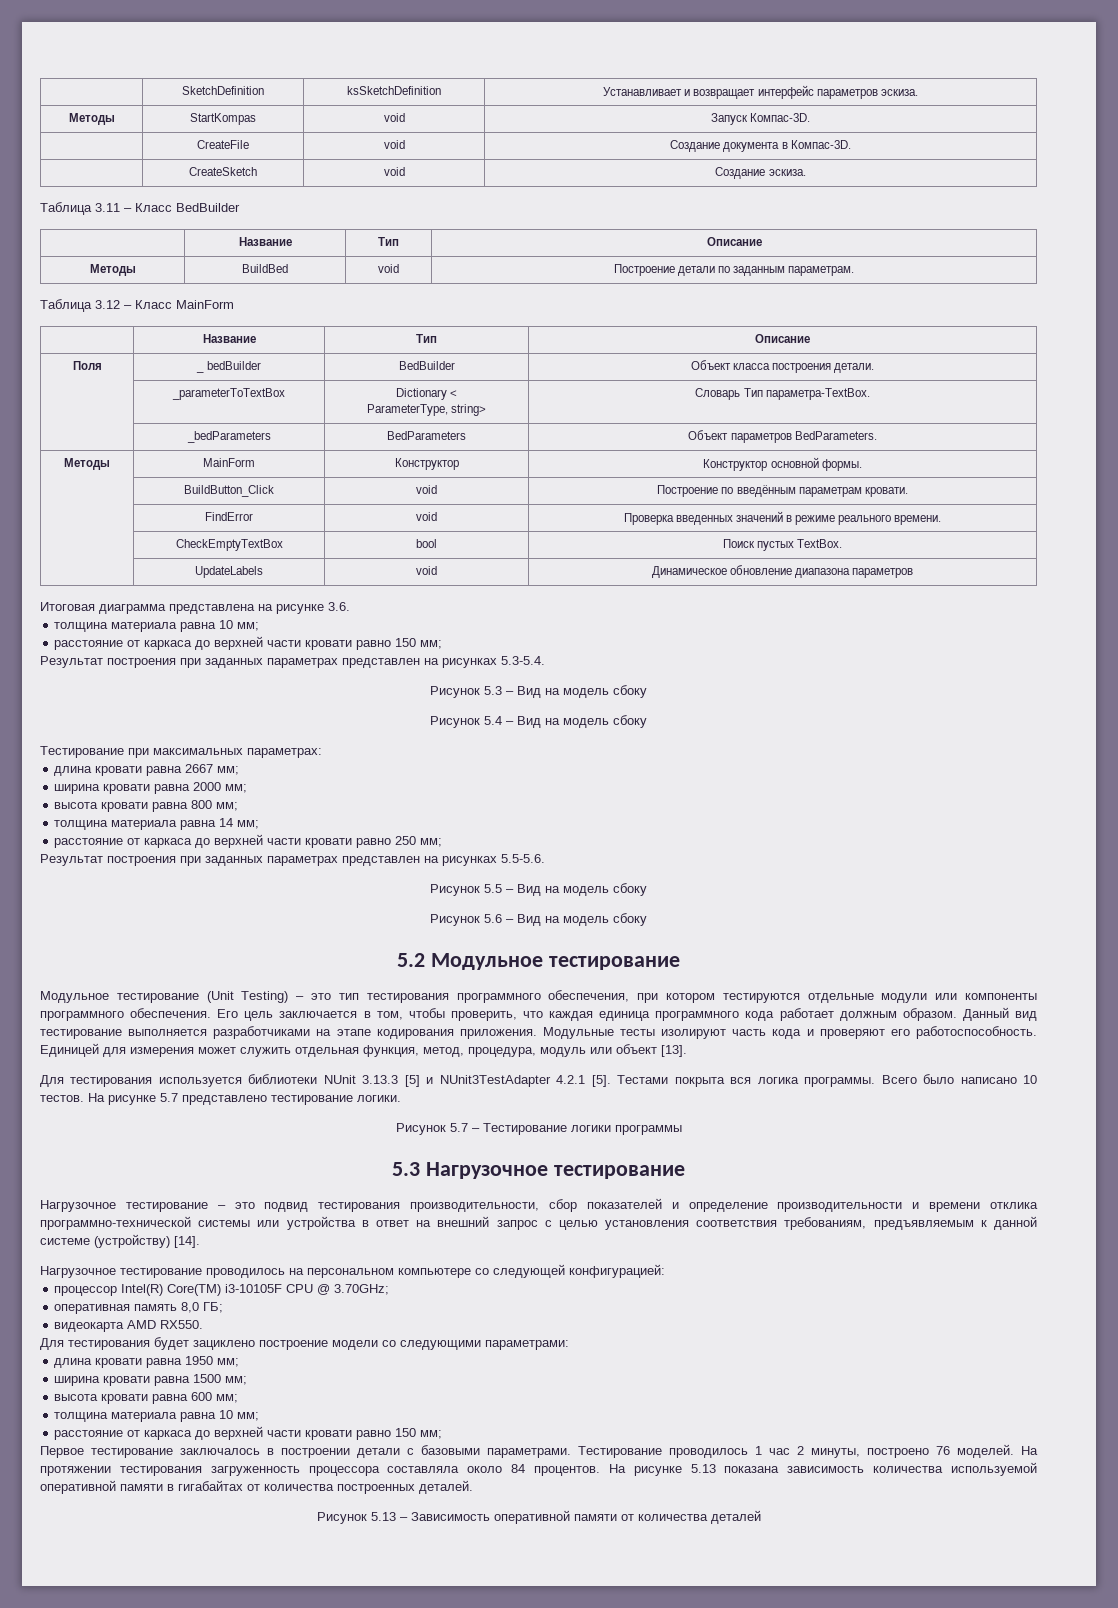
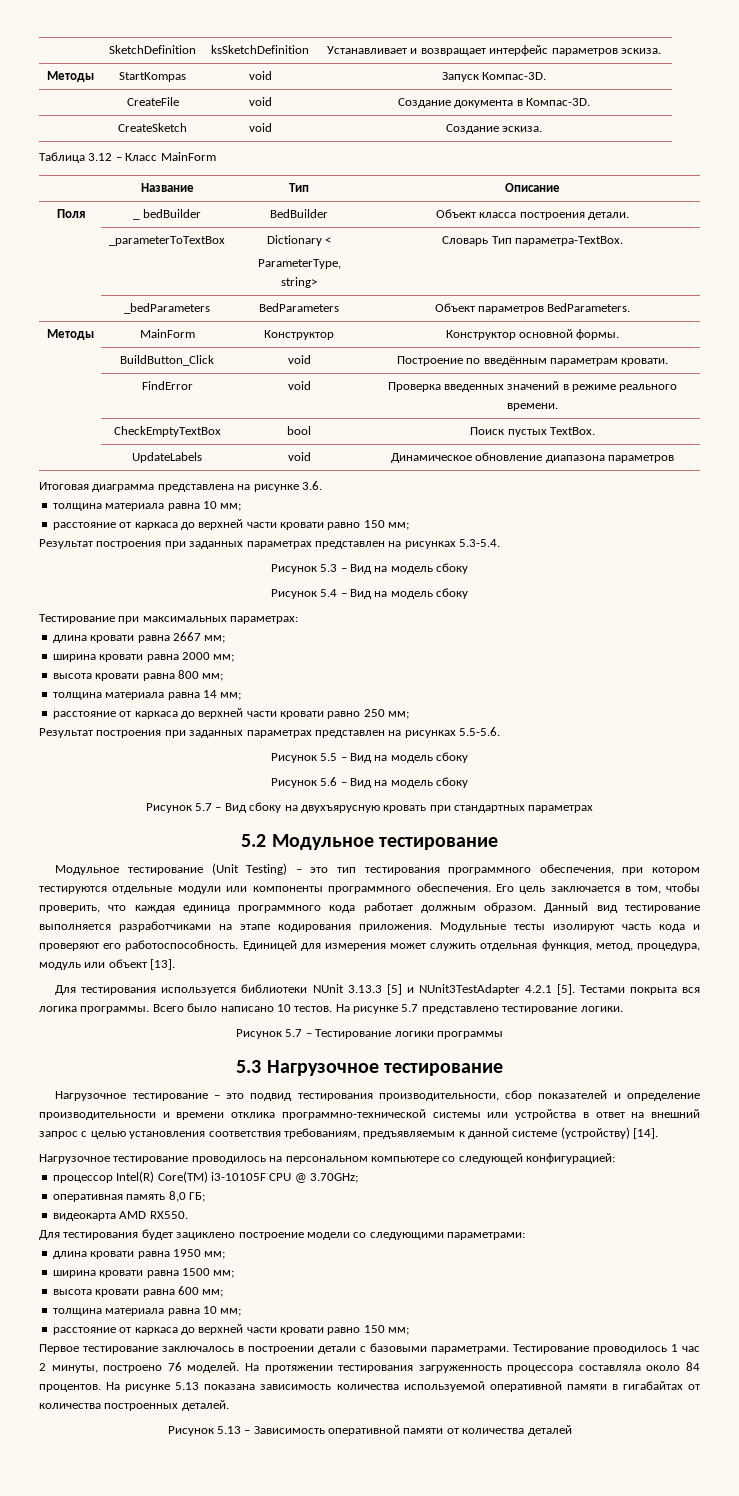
- Таблица 3.11 – Класс BedBuilder
- | Название | Тип | Описание
- Методы | BuildBed | void | Построение детали по заданным параметрам.
+ Рисунок 5.7 – Вид сбоку на двухъярусную кровать при стандартных параметрах

